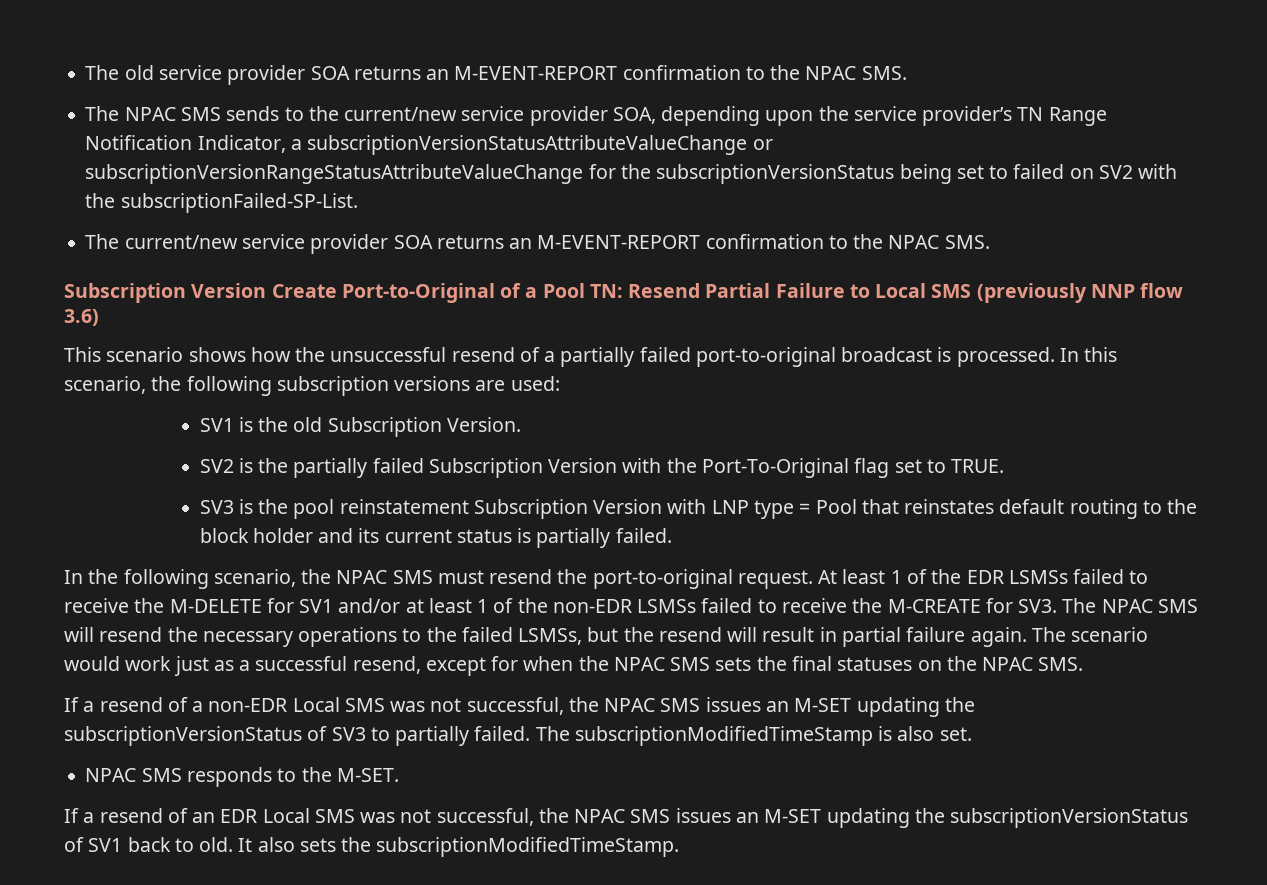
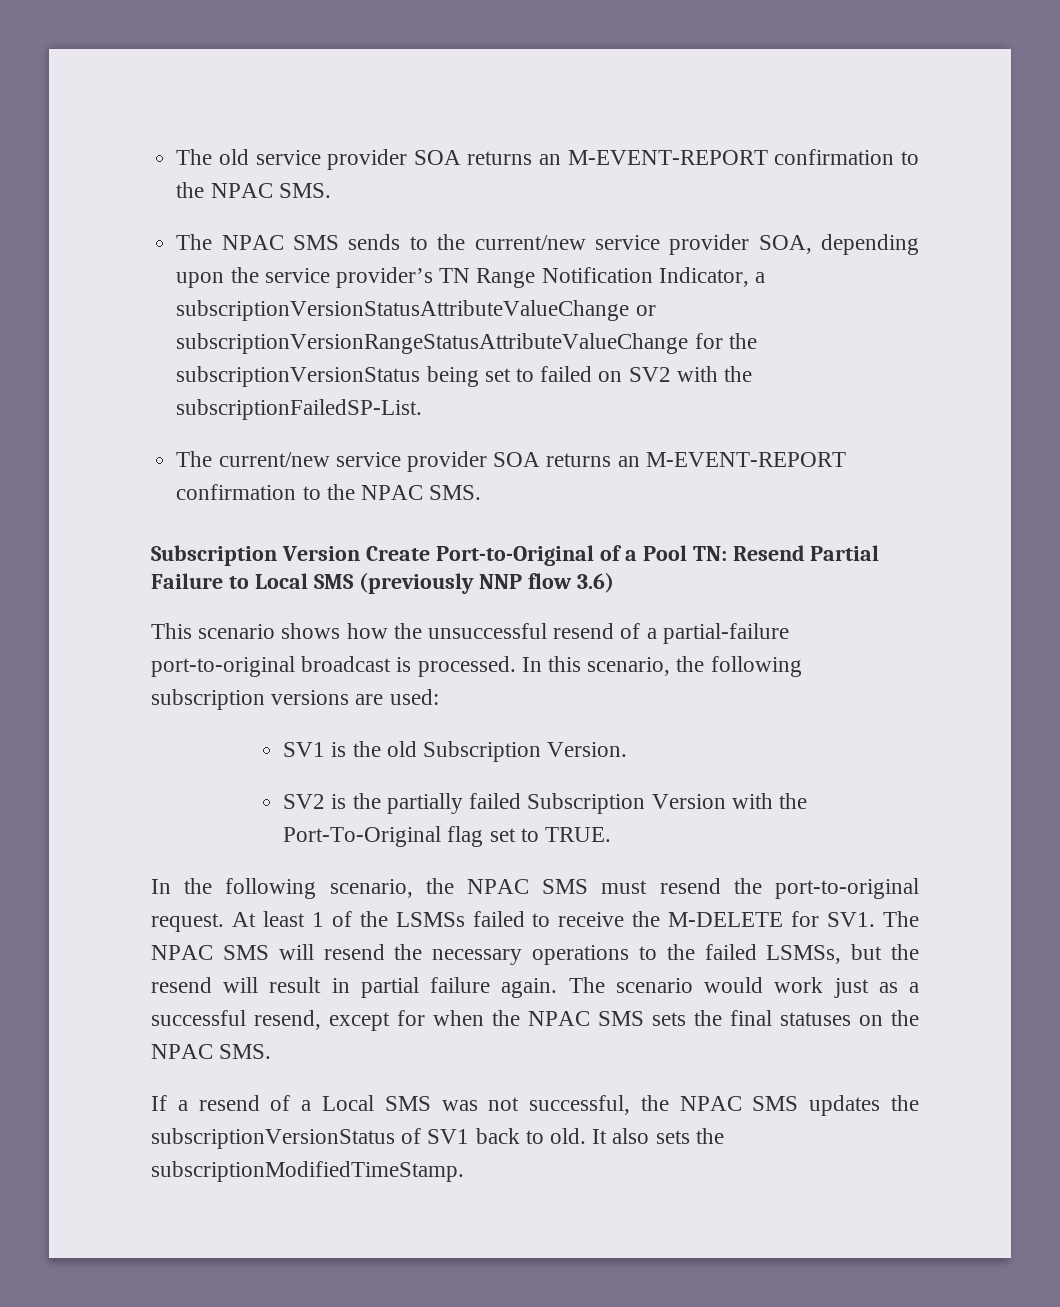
- The NPAC SMS sends to the current/new service provider SOA, depending upon the service provider’s TN Range Notification Indicator, a subscriptionVersionStatusAttributeValueChange or subscriptionVersionRangeStatusAttributeValueChange for the subscriptionVersionStatus being set to failed on SV2 with the subscriptionFailed-SP-List.
+ The NPAC SMS sends to the current/new service provider SOA, depending upon the service provider’s TN Range Notification Indicator, a subscriptionVersionStatusAttributeValueChange or subscriptionVersionRangeStatusAttributeValueChange for the subscriptionVersionStatus being set to failed on SV2 with the subscriptionFailedSP-List.
- This scenario shows how the unsuccessful resend of a partially failed port-to-original broadcast is processed.
+ This scenario shows how the unsuccessful resend of a partial-failure port-to-original broadcast is processed.
- SV3 is the pool reinstatement Subscription Version with LNP type = Pool that reinstates default routing to the block holder and its current status is partially failed.
- At least 1 of the EDR LSMSs failed to receive the M-DELETE for SV1 and/or at least 1 of the non-EDR LSMSs failed to receive the M-CREATE for SV3. The NPAC SMS will resend the necessary operations to the failed LSMSs, but the resend will result in partial failure again.
+ At least 1 of the LSMSs failed to receive the M-DELETE for SV1. The NPAC SMS will resend the necessary operations to the failed LSMSs, but the resend will result in partial failure again.
- If a resend of a non-EDR Local SMS was not successful, the NPAC SMS issues an M-SET updating the subscriptionVersionStatus of SV3 to partially failed. The subscriptionModifiedTimeStamp is also set.
- NPAC SMS responds to the M-SET.
- If a resend of an EDR Local SMS was not successful, the NPAC SMS issues an M-SET updating the subscriptionVersionStatus of SV1 back to old.
+ If a resend of a Local SMS was not successful, the NPAC SMS updates the subscriptionVersionStatus of SV1 back to old.

